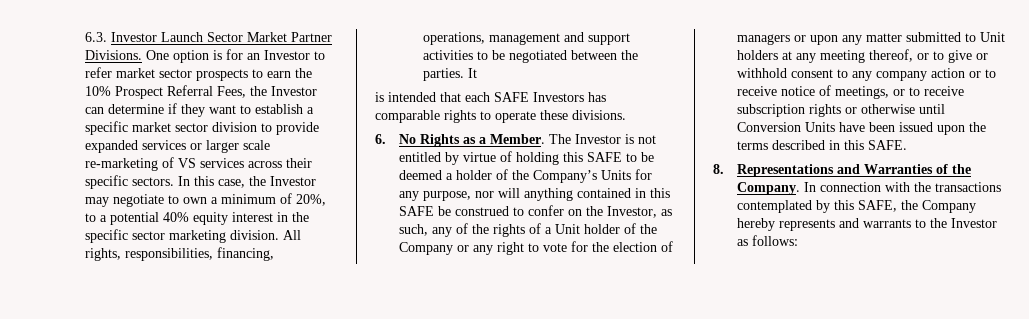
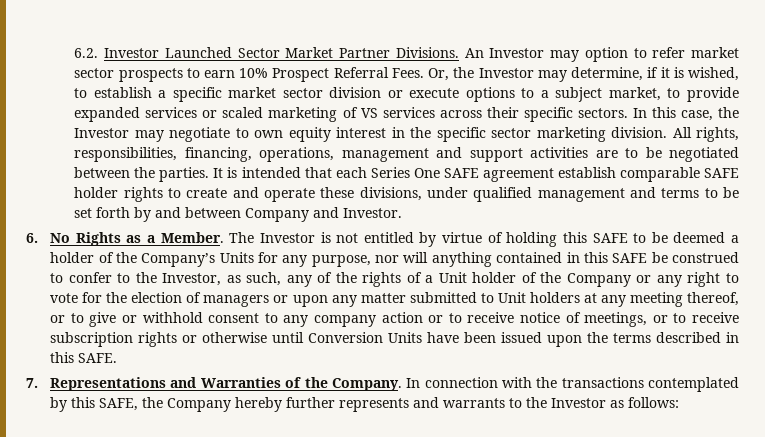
- 6.3. Investor Launch Sector Market Partner Divisions.
+ 6.2. Investor Launched Sector Market Partner Divisions.
- One option is for an Investor to refer market sector prospects to earn the 10% Prospect Referral Fees, the Investor can determine if they want to establish a specific market sector division to provide expanded services or larger scale re-marketing of VS services across their specific sectors.
+ An Investor may option to refer market sector prospects to earn 10% Prospect Referral Fees. Or, the Investor may determine, if it is wished, to establish a specific market sector division or execute options to a subject market, to provide expanded services or scaled marketing of VS services across their specific sectors.
- In this case, the Investor may negotiate to own a minimum of 20%, to a potential 40% equity interest in the specific sector marketing division.
+ In this case, the Investor may negotiate to own equity interest in the specific sector marketing division.
- All rights, responsibilities, financing, operations, management and support activities to be negotiated between the parties.
+ All rights, responsibilities, financing, operations, management and support activities are to be negotiated between the parties.
- It
- is intended that each SAFE Investors has comparable rights to operate these divisions.
+ It is intended that each Series One SAFE agreement establish comparable SAFE holder rights to create and operate these divisions, under qualified management and terms to be set forth by and between Company and Investor.
- The Investor is not entitled by virtue of holding this SAFE to be deemed a holder of the Company’s Units for any purpose, nor will anything contained in this SAFE be construed to confer on the Investor, as such, any of the rights of a Unit holder of the Company or any right to vote for the election of managers or upon any matter submitted to Unit holders at any meeting thereof, or to give or withhold consent to any company action or to receive notice of meetings, or to receive subscription rights or otherwise until Conversion Units have been issued upon the terms described in this SAFE.
+ The Investor is not entitled by virtue of holding this SAFE to be deemed a holder of the Company’s Units for any purpose, nor will anything contained in this SAFE be construed to confer to the Investor, as such, any of the rights of a Unit holder of the Company or any right to vote for the election of managers or upon any matter submitted to Unit holders at any meeting thereof, or to give or withhold consent to any company action or to receive notice of meetings, or to receive subscription rights or otherwise until Conversion Units have been issued upon the terms described in this SAFE.
- 8. Representations and Warranties of the Company.
+ 7. Representations and Warranties of the Company.
- In connection with the transactions contemplated by this SAFE, the Company hereby represents and warrants to the Investor as follows:
+ In connection with the transactions contemplated by this SAFE, the Company hereby further represents and warrants to the Investor as follows:

